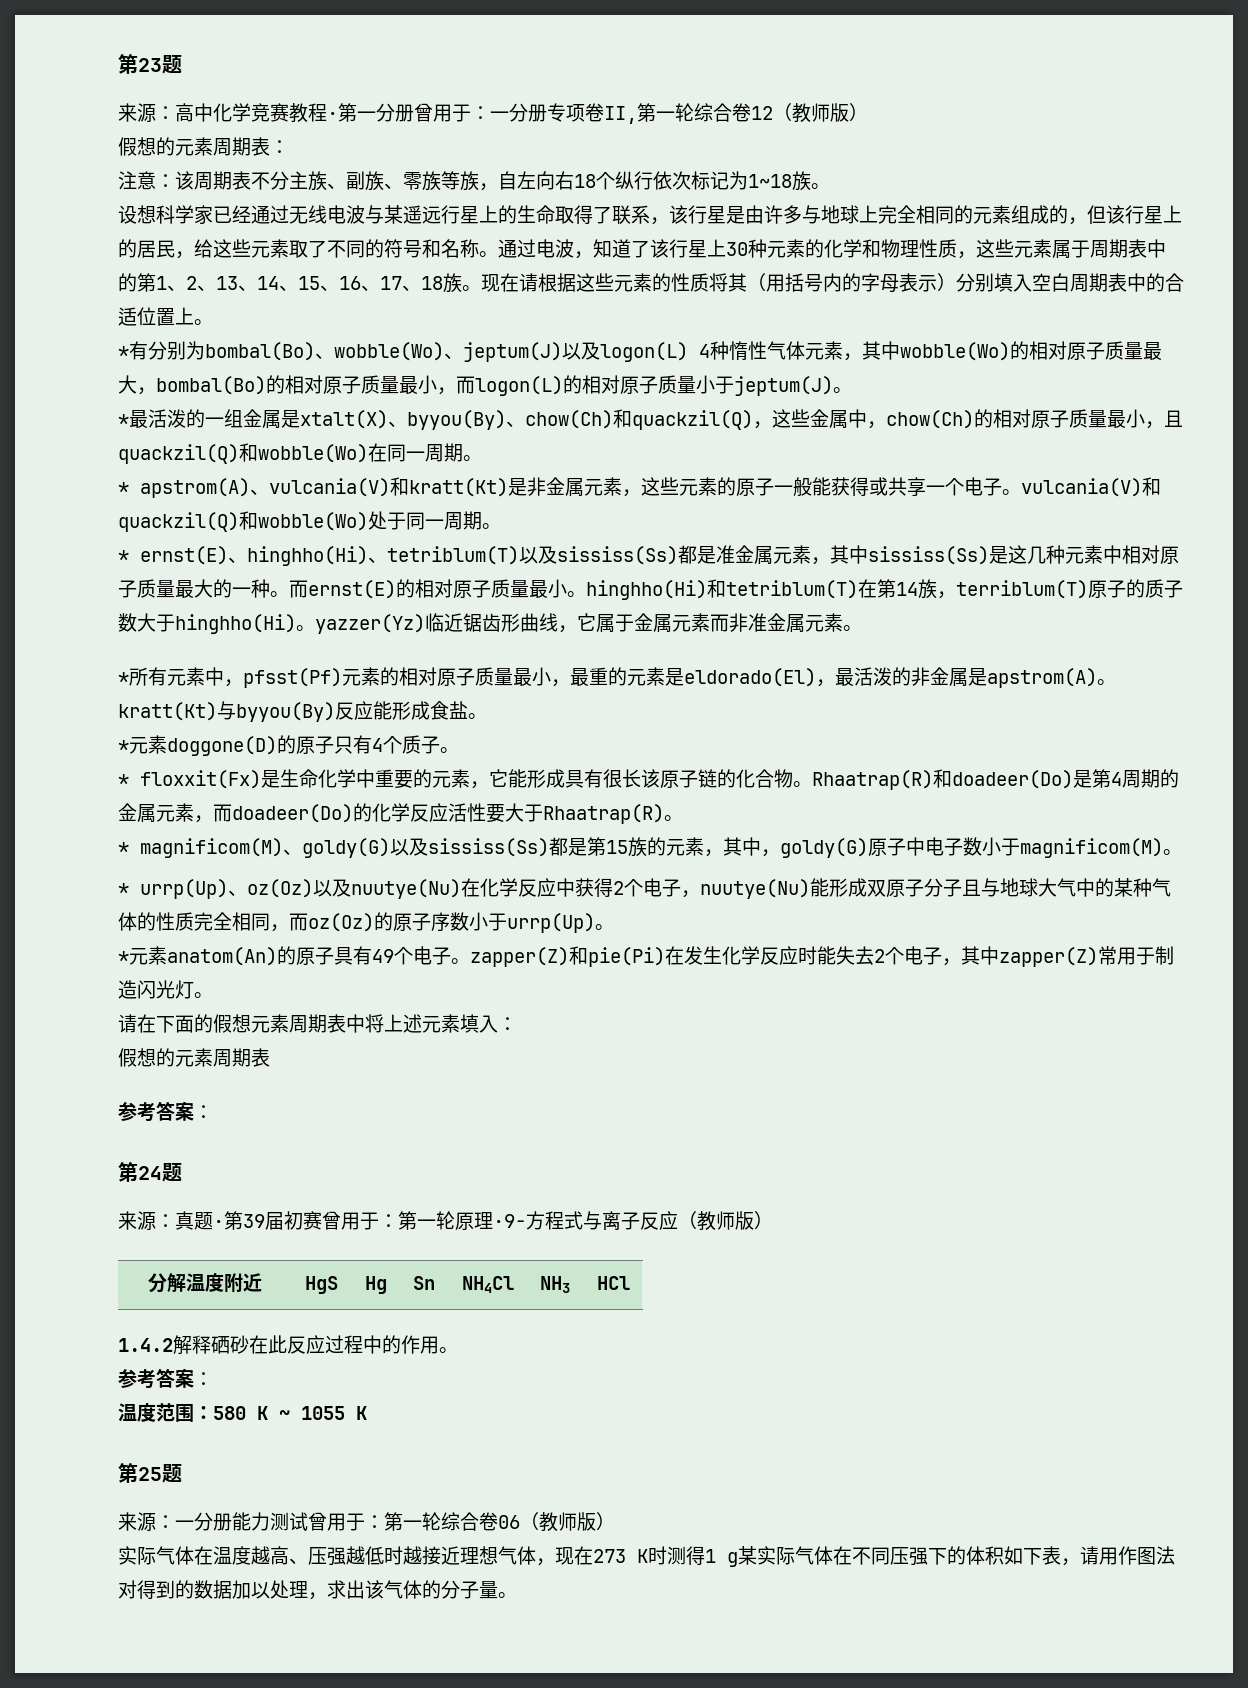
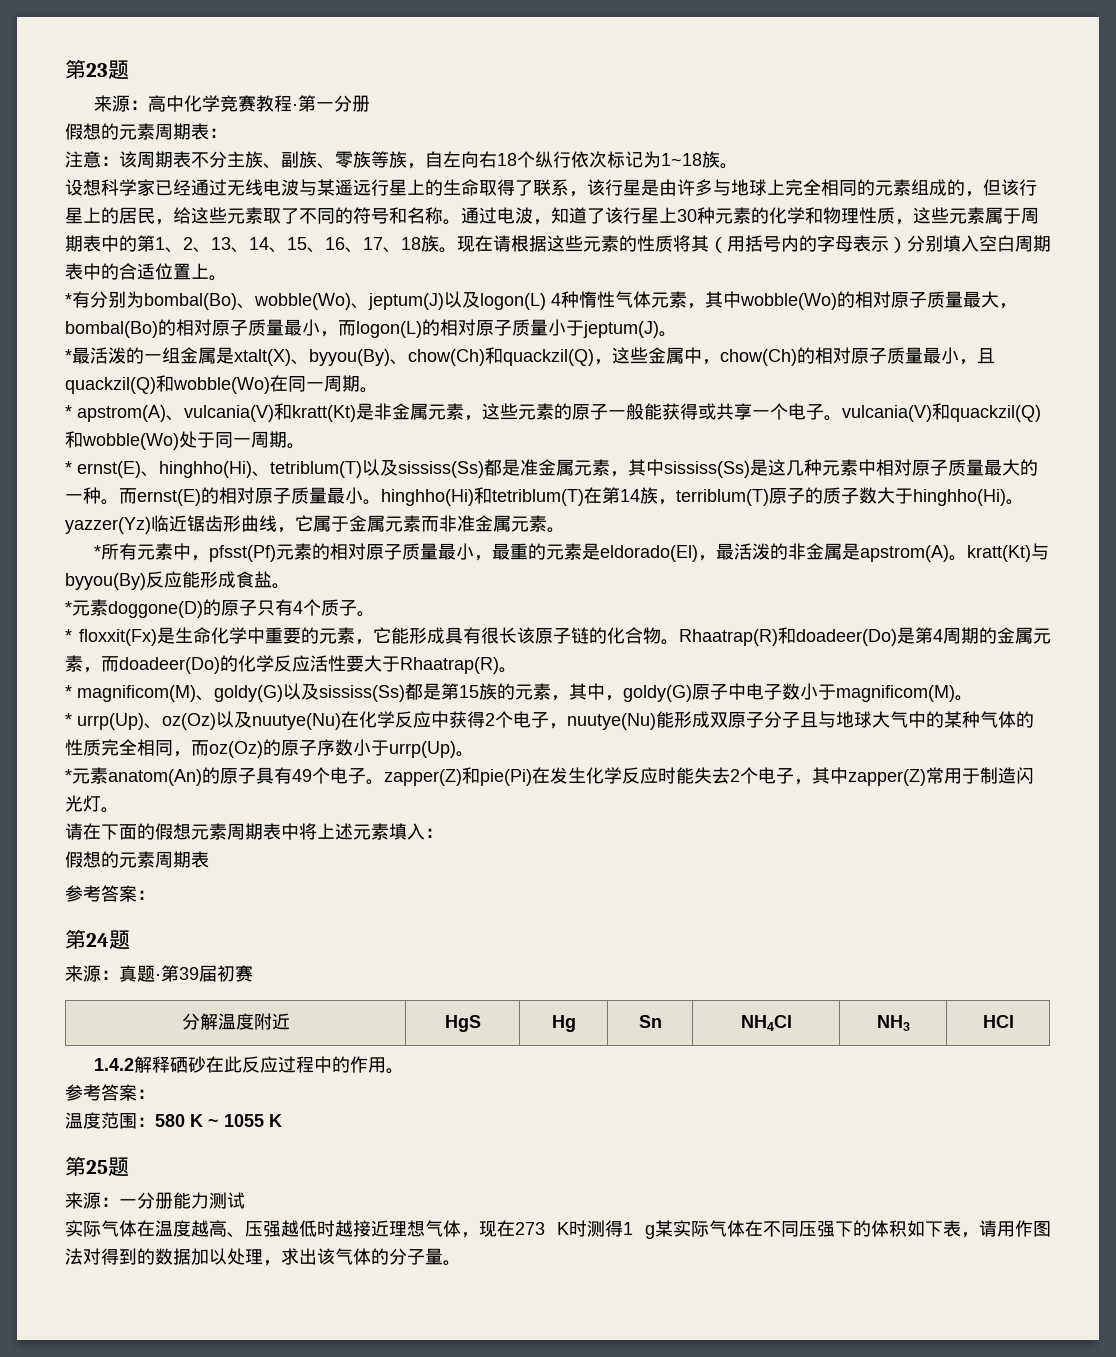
- 来源：高中化学竞赛教程·第一分册曾用于：一分册专项卷II,第一轮综合卷12（教师版）
+ 来源：高中化学竞赛教程·第一分册
- 来源：真题·第39届初赛曾用于：第一轮原理·9-方程式与离子反应（教师版）
+ 来源：真题·第39届初赛
- 来源：一分册能力测试曾用于：第一轮综合卷06（教师版）
+ 来源：一分册能力测试

